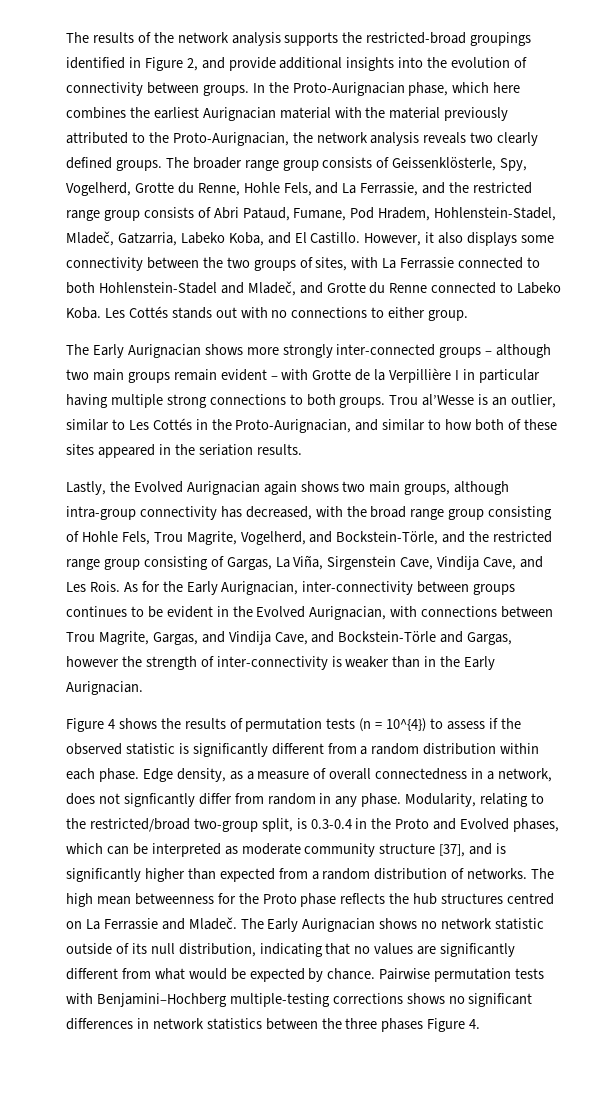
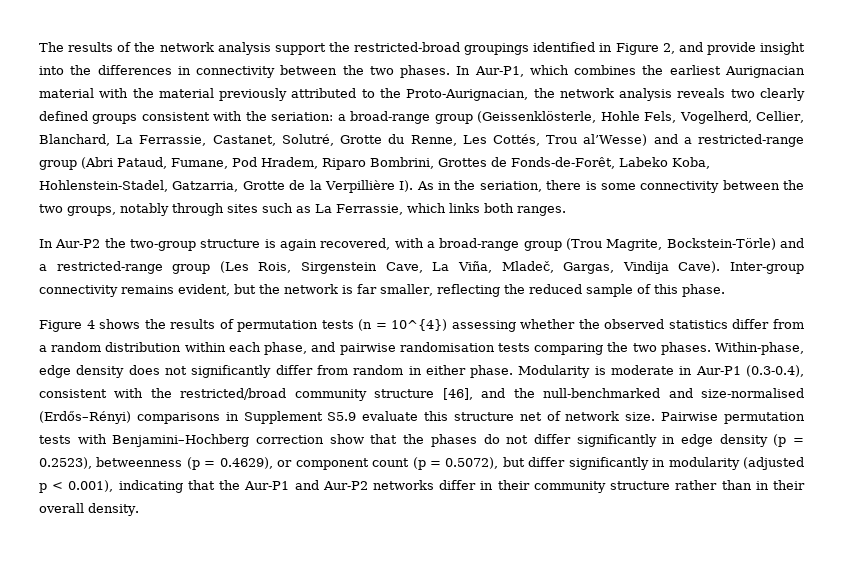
- The results of the network analysis supports the restricted-broad groupings identified in Figure 2, and provide additional insights into the evolution of connectivity between groups. In the Proto-Aurignacian phase, which here combines the earliest Aurignacian material with the material previously attributed to the Proto-Aurignacian, the network analysis reveals two clearly defined groups. The broader range group consists of Geissenklösterle, Spy, Vogelherd, Grotte du Renne, Hohle Fels, and La Ferrassie, and the restricted range group consists of Abri Pataud, Fumane, Pod Hradem, Hohlenstein-Stadel, Mladeč, Gatzarria, Labeko Koba, and El Castillo. However, it also displays some connectivity between the two groups of sites, with La Ferrassie connected to both Hohlenstein-Stadel and Mladeč, and Grotte du Renne connected to Labeko Koba. Les Cottés stands out with no connections to either group.
- The Early Aurignacian shows more strongly inter-connected groups – although two main groups remain evident – with Grotte de la Verpillière I in particular having multiple strong connections to both groups. Trou al’Wesse is an outlier, similar to Les Cottés in the Proto-Aurignacian, and similar to how both of these sites appeared in the seriation results.
- Lastly, the Evolved Aurignacian again shows two main groups, although intra-group connectivity has decreased, with the broad range group consisting of Hohle Fels, Trou Magrite, Vogelherd, and Bockstein-Törle, and the restricted range group consisting of Gargas, La Viña, Sirgenstein Cave, Vindija Cave, and Les Rois. As for the Early Aurignacian, inter-connectivity between groups continues to be evident in the Evolved Aurignacian, with connections between Trou Magrite, Gargas, and Vindija Cave, and Bockstein-Törle and Gargas, however the strength of inter-connectivity is weaker than in the Early Aurignacian.
+ The results of the network analysis support the restricted-broad groupings identified in Figure 2, and provide insight into the differences in connectivity between the two phases. In Aur-P1, which combines the earliest Aurignacian material with the material previously attributed to the Proto-Aurignacian, the network analysis reveals two clearly defined groups consistent with the seriation: a broad-range group (Geissenklösterle, Hohle Fels, Vogelherd, Cellier, Blanchard, La Ferrassie, Castanet, Solutré, Grotte du Renne, Les Cottés, Trou al’Wesse) and a restricted-range group (Abri Pataud, Fumane, Pod Hradem, Riparo Bombrini, Grottes de Fonds-de-Forêt, Labeko Koba, Hohlenstein-Stadel, Gatzarria, Grotte de la Verpillière I). As in the seriation, there is some connectivity between the two groups, notably through sites such as La Ferrassie, which links both ranges.
+ In Aur-P2 the two-group structure is again recovered, with a broad-range group (Trou Magrite, Bockstein-Törle) and a restricted-range group (Les Rois, Sirgenstein Cave, La Viña, Mladeč, Gargas, Vindija Cave). Inter-group connectivity remains evident, but the network is far smaller, reflecting the reduced sample of this phase.
- Figure 4 shows the results of permutation tests (n = 10^{4}) to assess if the observed statistic is significantly different from a random distribution within each phase. Edge density, as a measure of overall connectedness in a network, does not signficantly differ from random in any phase. Modularity, relating to the restricted/broad two-group split, is 0.3-0.4 in the Proto and Evolved phases, which can be interpreted as moderate community structure [37], and is significantly higher than expected from a random distribution of networks. The high mean betweenness for the Proto phase reflects the hub structures centred on La Ferrassie and Mladeč. The Early Aurignacian shows no network statistic outside of its null distribution, indicating that no values are significantly different from what would be expected by chance.
+ Figure 4 shows the results of permutation tests (n = 10^{4}) assessing whether the observed statistics differ from a random distribution within each phase, and pairwise randomisation tests comparing the two phases. Within-phase, edge density does not significantly differ from random in either phase. Modularity is moderate in Aur-P1 (0.3-0.4), consistent with the restricted/broad community structure [46], and the null-benchmarked and size-normalised (Erdős–Rényi) comparisons in Supplement S5.9 evaluate this structure net of network size.
- Pairwise permutation tests with Benjamini–Hochberg multiple-testing corrections shows no significant differences in network statistics between the three phases Figure 4.
+ Pairwise permutation tests with Benjamini–Hochberg correction show that the phases do not differ significantly in edge density (p = 0.2523), betweenness (p = 0.4629), or component count (p = 0.5072), but differ significantly in modularity (adjusted p < 0.001), indicating that the Aur-P1 and Aur-P2 networks differ in their community structure rather than in their overall density.

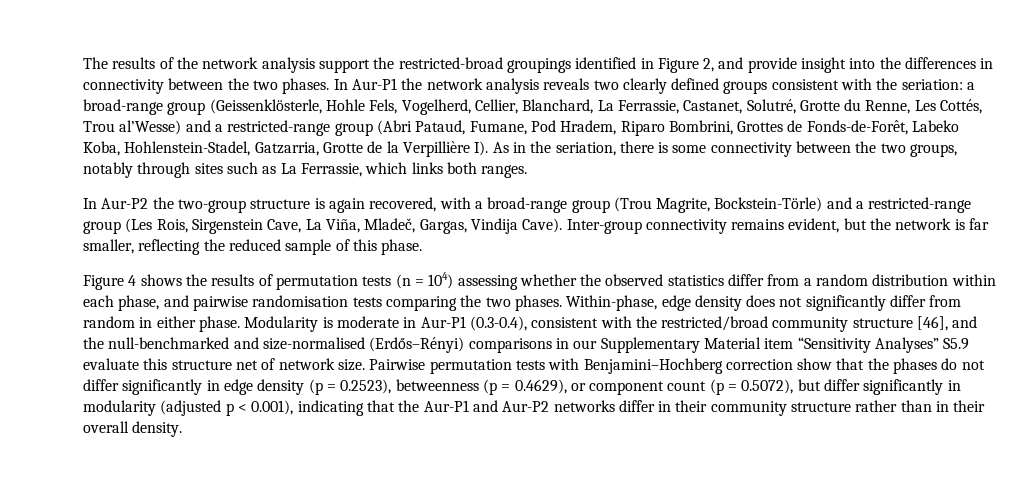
- In Aur-P1, which combines the earliest Aurignacian material with the material previously attributed to the Proto-Aurignacian, the network analysis reveals two clearly defined groups consistent with the seriation:
+ In Aur-P1 the network analysis reveals two clearly defined groups consistent with the seriation:
- Figure 4 shows the results of permutation tests (n = 10^{4}) assessing whether the observed statistics differ from a random distribution within each phase, and pairwise randomisation tests comparing the two phases.
+ Figure 4 shows the results of permutation tests (n = 104) assessing whether the observed statistics differ from a random distribution within each phase, and pairwise randomisation tests comparing the two phases.
- Modularity is moderate in Aur-P1 (0.3-0.4), consistent with the restricted/broad community structure [46], and the null-benchmarked and size-normalised (Erdős–Rényi) comparisons in Supplement S5.9 evaluate this structure net of network size.
+ Modularity is moderate in Aur-P1 (0.3-0.4), consistent with the restricted/broad community structure [46], and the null-benchmarked and size-normalised (Erdős–Rényi) comparisons in our Supplementary Material item “Sensitivity Analyses” S5.9 evaluate this structure net of network size.

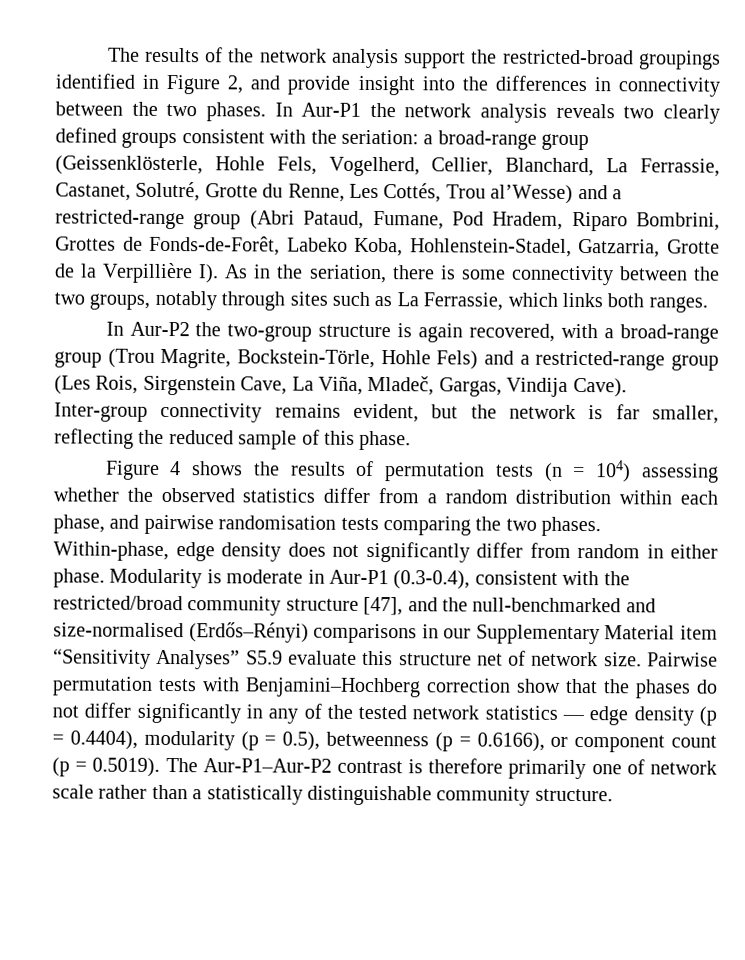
- In Aur-P2 the two-group structure is again recovered, with a broad-range group (Trou Magrite, Bockstein-Törle) and a restricted-range group (Les Rois, Sirgenstein Cave, La Viña, Mladeč, Gargas, Vindija Cave).
+ In Aur-P2 the two-group structure is again recovered, with a broad-range group (Trou Magrite, Bockstein-Törle, Hohle Fels) and a restricted-range group (Les Rois, Sirgenstein Cave, La Viña, Mladeč, Gargas, Vindija Cave).
- Modularity is moderate in Aur-P1 (0.3-0.4), consistent with the restricted/broad community structure [46], and the null-benchmarked and size-normalised (Erdős–Rényi) comparisons in our Supplementary Material item “Sensitivity Analyses” S5.9 evaluate this structure net of network size.
+ Modularity is moderate in Aur-P1 (0.3-0.4), consistent with the restricted/broad community structure [47], and the null-benchmarked and size-normalised (Erdős–Rényi) comparisons in our Supplementary Material item “Sensitivity Analyses” S5.9 evaluate this structure net of network size.
- Pairwise permutation tests with Benjamini–Hochberg correction show that the phases do not differ significantly in edge density (p = 0.2523), betweenness (p = 0.4629), or component count (p = 0.5072), but differ significantly in modularity (adjusted p < 0.001), indicating that the Aur-P1 and Aur-P2 networks differ in their community structure rather than in their overall density.
+ Pairwise permutation tests with Benjamini–Hochberg correction show that the phases do not differ significantly in any of the tested network statistics — edge density (p = 0.4404), modularity (p = 0.5), betweenness (p = 0.6166), or component count (p = 0.5019). The Aur-P1–Aur-P2 contrast is therefore primarily one of network scale rather than a statistically distinguishable community structure.

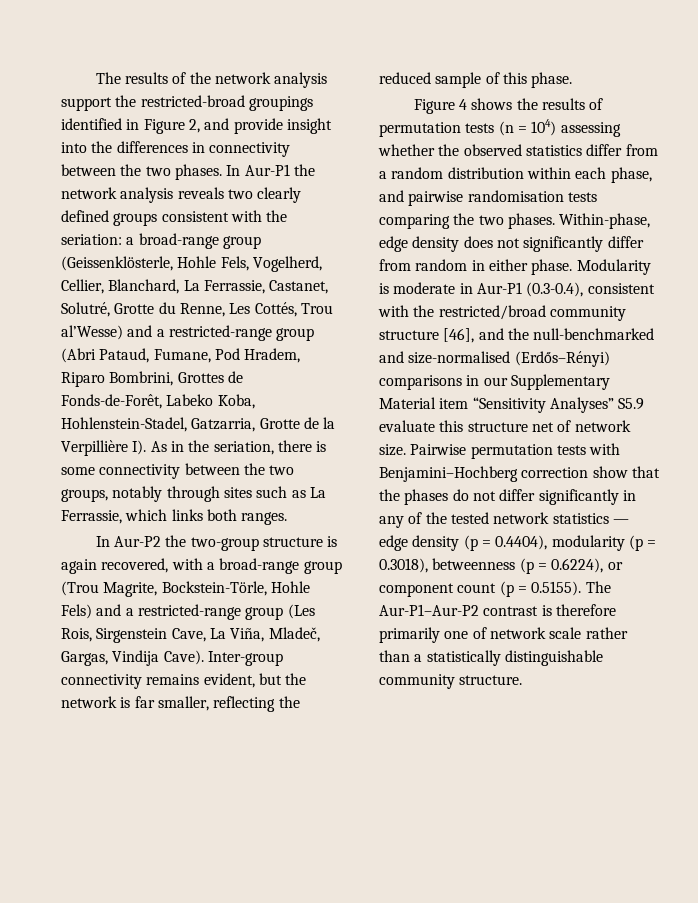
- Modularity is moderate in Aur-P1 (0.3-0.4), consistent with the restricted/broad community structure [47], and the null-benchmarked and size-normalised (Erdős–Rényi) comparisons in our Supplementary Material item “Sensitivity Analyses” S5.9 evaluate this structure net of network size.
+ Modularity is moderate in Aur-P1 (0.3-0.4), consistent with the restricted/broad community structure [46], and the null-benchmarked and size-normalised (Erdős–Rényi) comparisons in our Supplementary Material item “Sensitivity Analyses” S5.9 evaluate this structure net of network size.
- Pairwise permutation tests with Benjamini–Hochberg correction show that the phases do not differ significantly in any of the tested network statistics — edge density (p = 0.4404), modularity (p = 0.5), betweenness (p = 0.6166), or component count (p = 0.5019). The Aur-P1–Aur-P2 contrast is therefore primarily one of network scale rather than a statistically distinguishable community structure.
+ Pairwise permutation tests with Benjamini–Hochberg correction show that the phases do not differ significantly in any of the tested network statistics — edge density (p = 0.4404), modularity (p = 0.3018), betweenness (p = 0.6224), or component count (p = 0.5155). The Aur-P1–Aur-P2 contrast is therefore primarily one of network scale rather than a statistically distinguishable community structure.

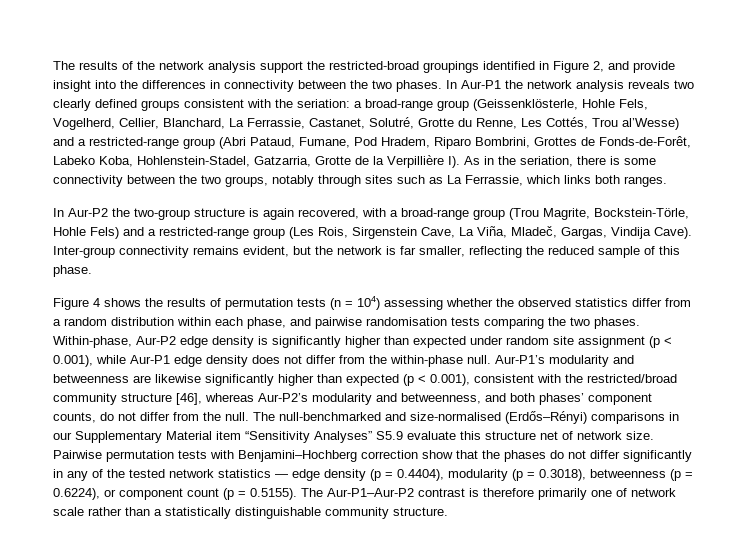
- Within-phase, edge density does not significantly differ from random in either phase. Modularity is moderate in Aur-P1 (0.3-0.4), consistent with the restricted/broad community structure [46], and the null-benchmarked and size-normalised (Erdős–Rényi) comparisons in our Supplementary Material item “Sensitivity Analyses” S5.9 evaluate this structure net of network size.
+ Within-phase, Aur-P2 edge density is significantly higher than expected under random site assignment (p < 0.001), while Aur-P1 edge density does not differ from the within-phase null. Aur-P1’s modularity and betweenness are likewise significantly higher than expected (p < 0.001), consistent with the restricted/broad community structure [46], whereas Aur-P2’s modularity and betweenness, and both phases’ component counts, do not differ from the null. The null-benchmarked and size-normalised (Erdős–Rényi) comparisons in our Supplementary Material item “Sensitivity Analyses” S5.9 evaluate this structure net of network size.

